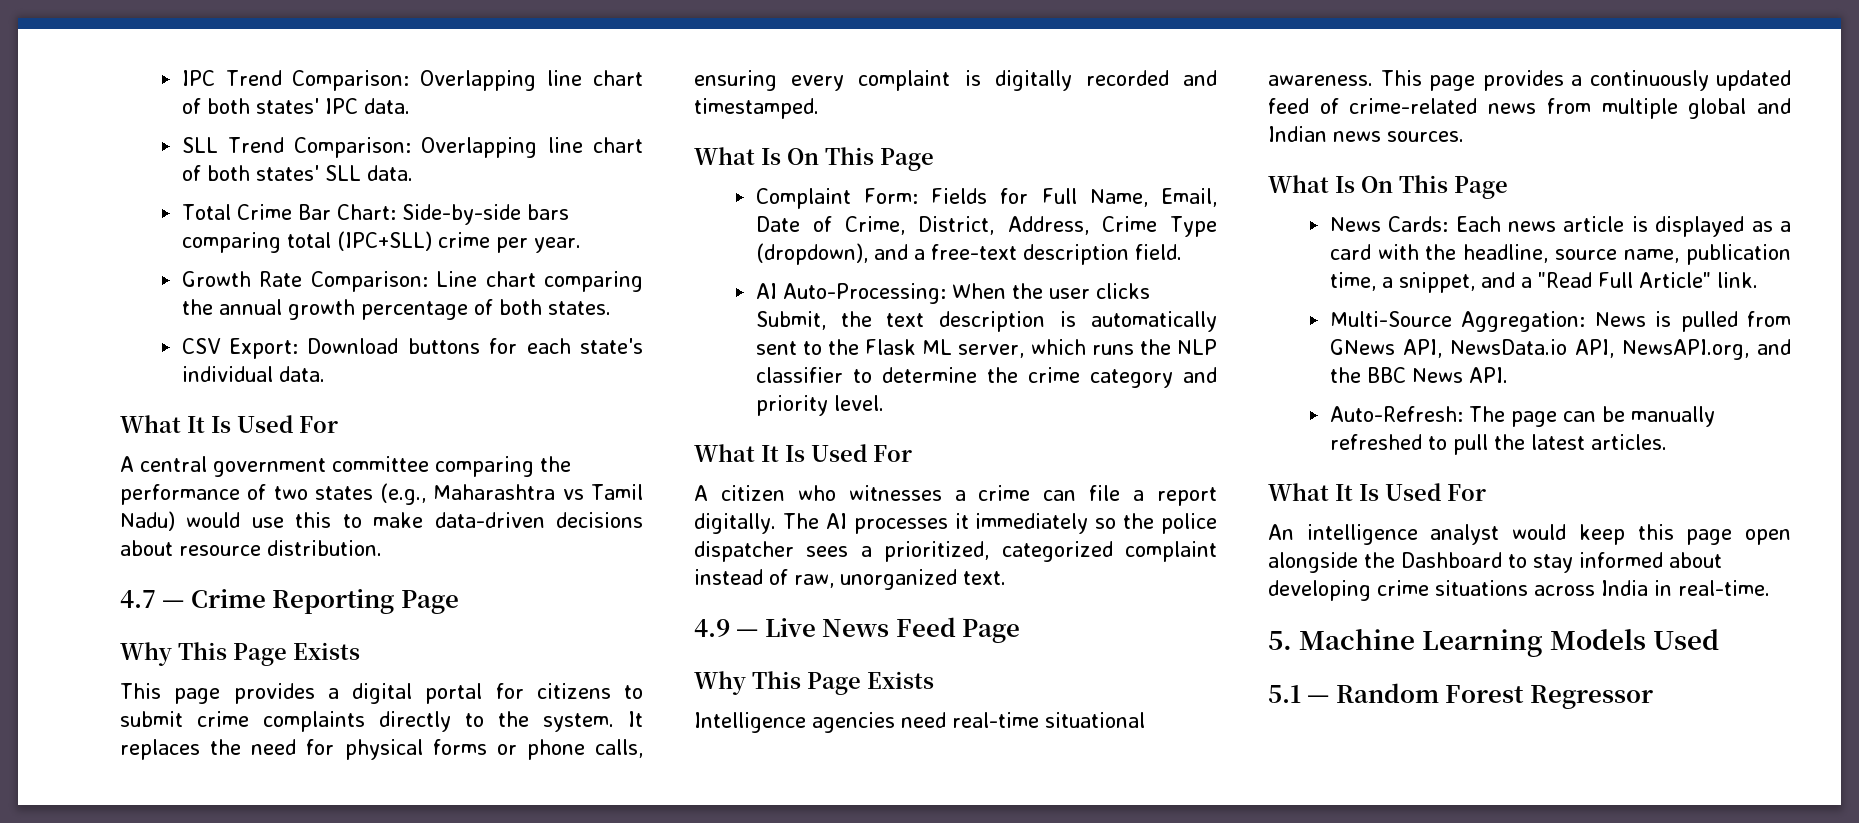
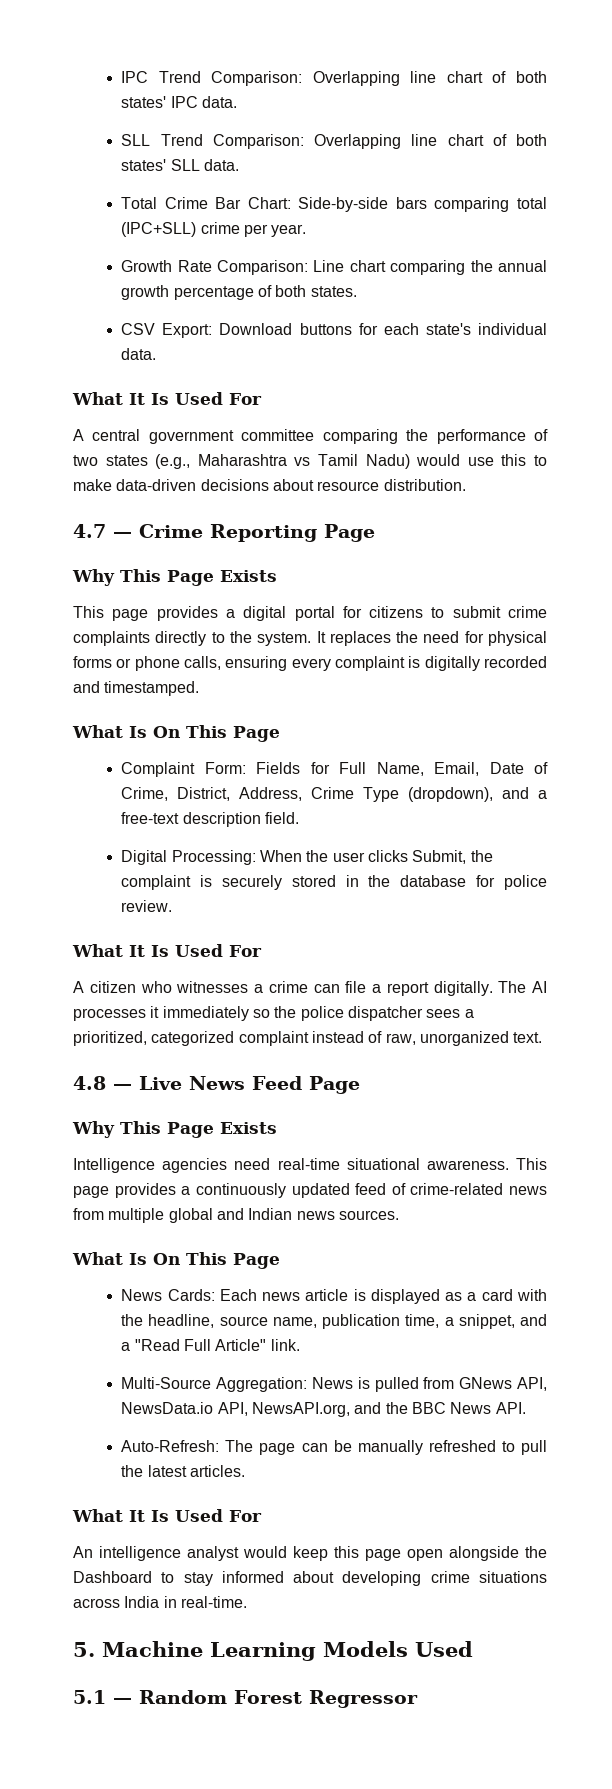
- AI Auto-Processing: When the user clicks Submit, the text description is automatically sent to the Flask ML server, which runs the NLP classifier to determine the crime category and priority level.
+ Digital Processing: When the user clicks Submit, the complaint is securely stored in the database for police review.
- 4.9 — Live News Feed Page
+ 4.8 — Live News Feed Page

